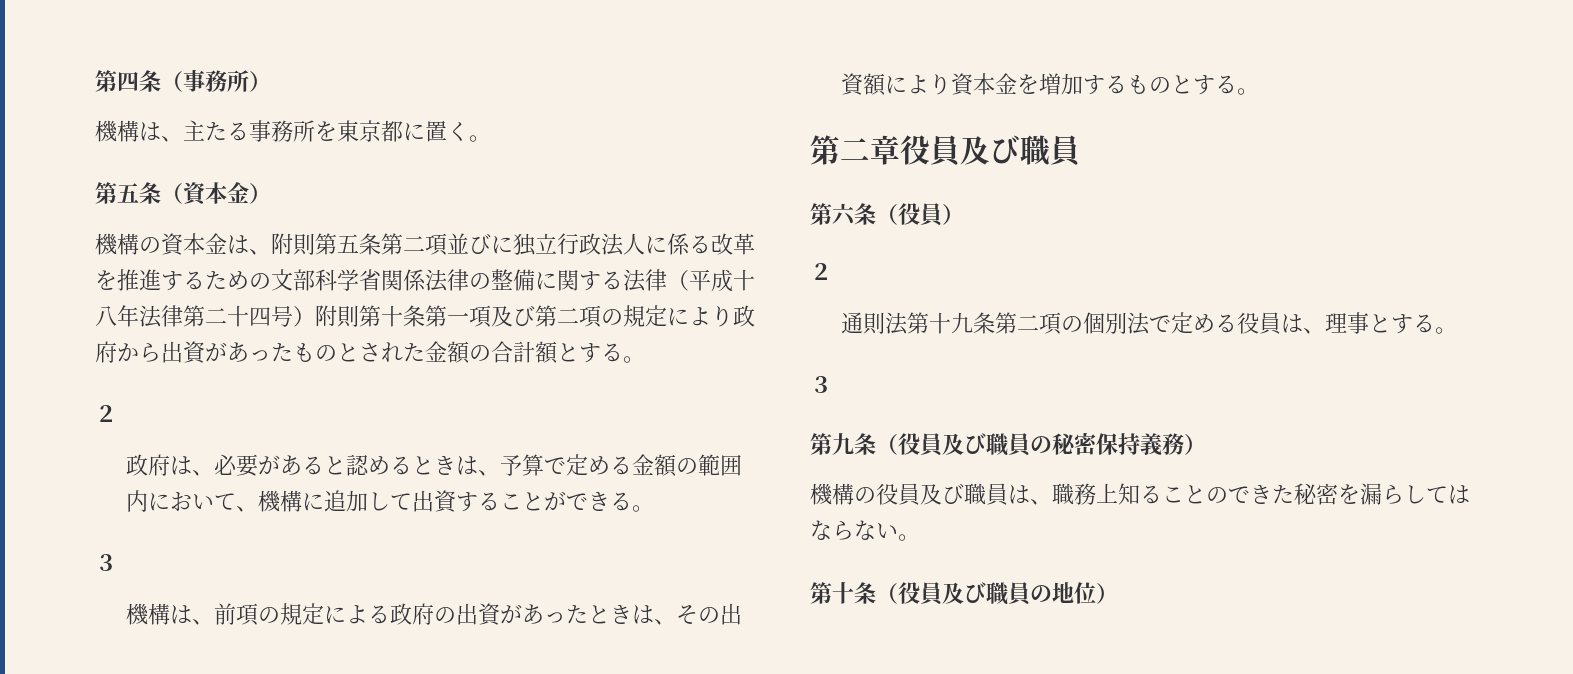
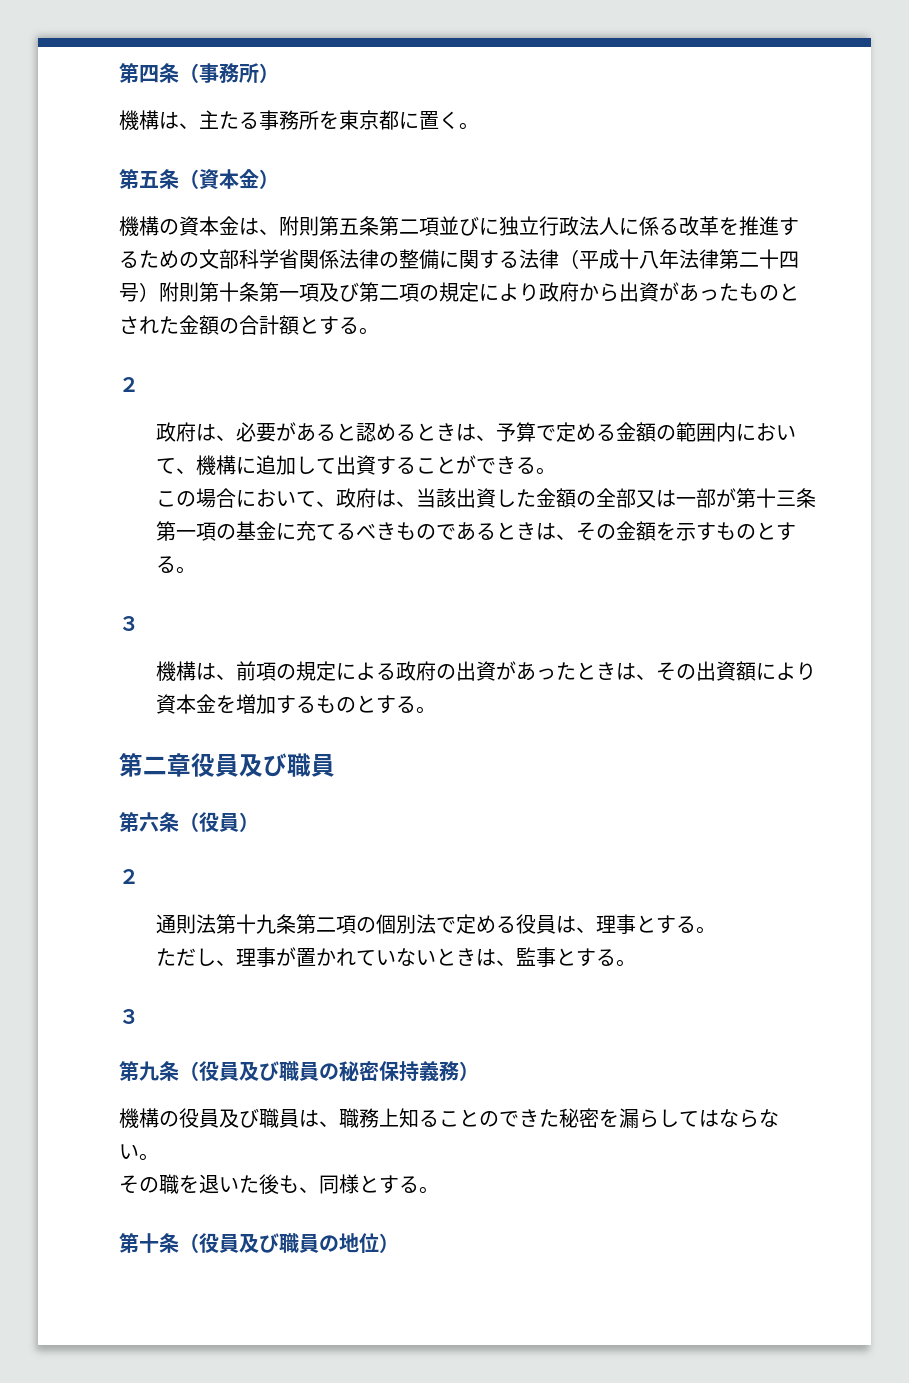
+ この場合において、政府は、当該出資した金額の全部又は一部が第十三条第一項の基金に充てるべきものであるときは、その金額を示すものとする。
+ ただし、理事が置かれていないときは、監事とする。
+ その職を退いた後も、同様とする。

